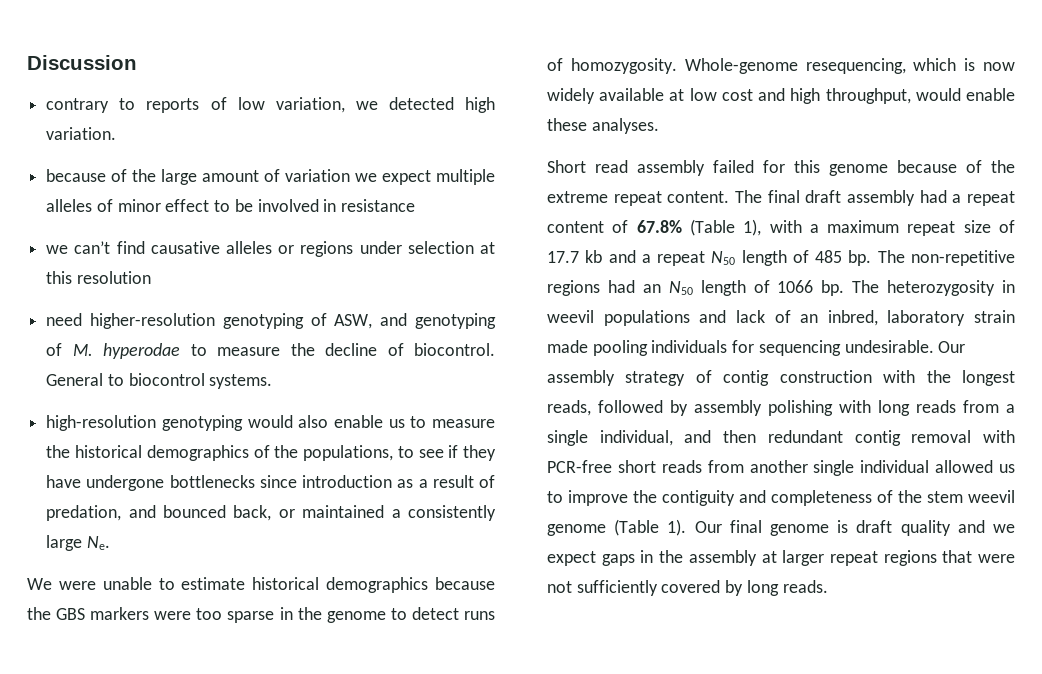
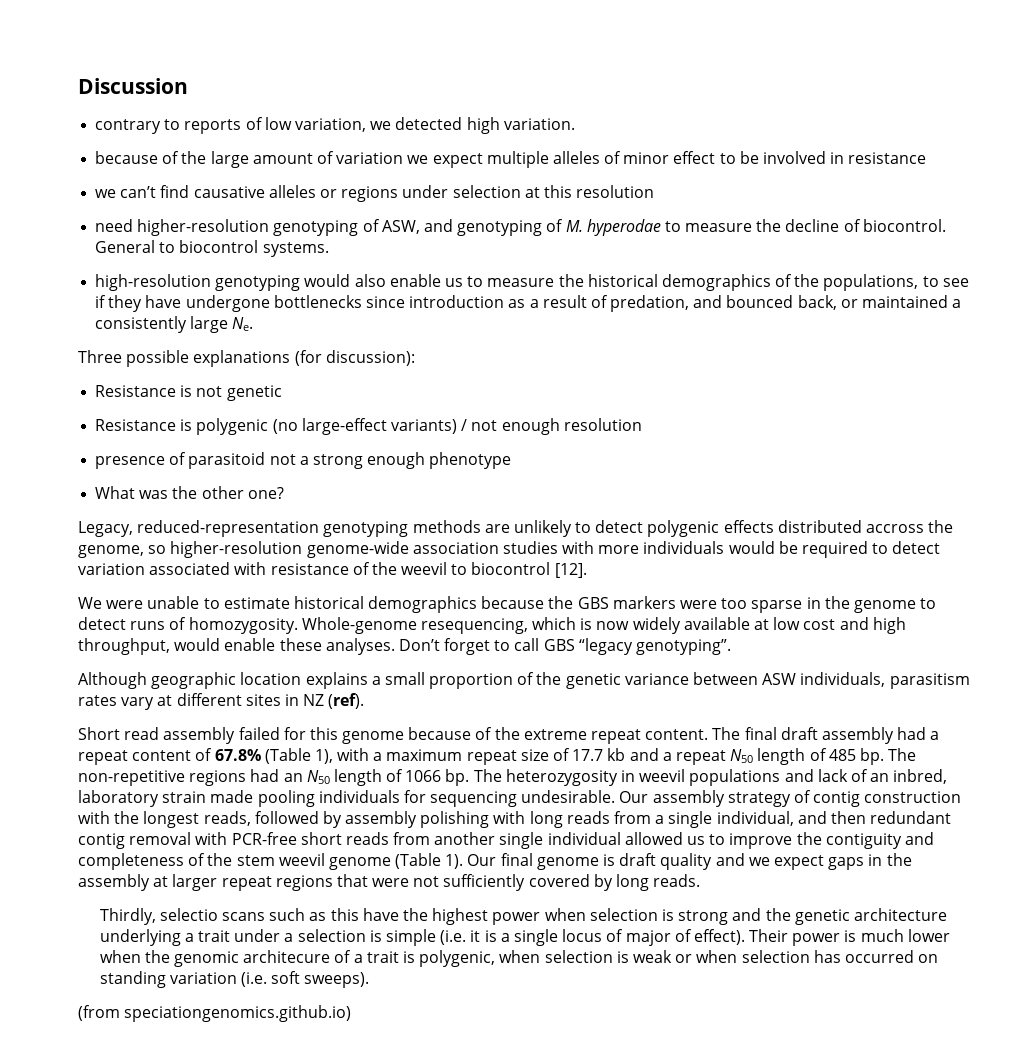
+ Three possible explanations (for discussion):
+ Resistance is not genetic
+ Resistance is polygenic (no large-effect variants) / not enough resolution
+ presence of parasitoid not a strong enough phenotype
+ What was the other one?
+ Legacy, reduced-representation genotyping methods are unlikely to detect polygenic effects distributed accross the genome, so higher-resolution genome-wide association studies with more individuals would be required to detect variation associated with resistance of the weevil to biocontrol [12].
+ Don’t forget to call GBS “legacy genotyping”.
+ Although geographic location explains a small proportion of the genetic variance between ASW individuals, parasitism rates vary at different sites in NZ (ref).
+ Thirdly, selectio scans such as this have the highest power when selection is strong and the genetic architecture underlying a trait under a selection is simple (i.e. it is a single locus of major of effect). Their power is much lower when the genomic architecure of a trait is polygenic, when selection is weak or when selection has occurred on standing variation (i.e. soft sweeps).
+ (from speciationgenomics.github.io)

